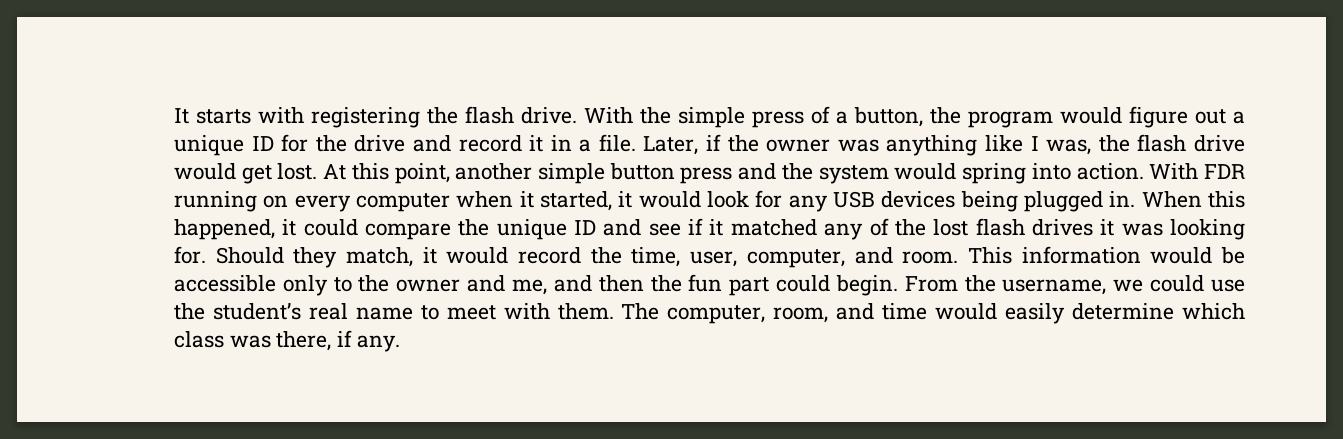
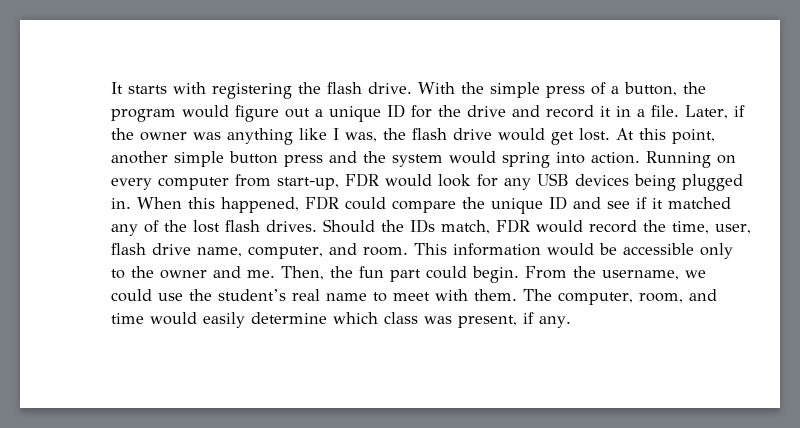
- With FDR running on every computer when it started, it would look for any USB devices being plugged in.
+ Running on every computer from start-up, FDR would look for any USB devices being plugged in.
- When this happened, it could compare the unique ID and see if it matched any of the lost flash drives it was looking for. Should they match, it would record the time, user, computer, and room.
+ When this happened, FDR could compare the unique ID and see if it matched any of the lost flash drives. Should the IDs match, FDR would record the time, user, flash drive name, computer, and room.
- This information would be accessible only to the owner and me, and then the fun part could begin.
+ This information would be accessible only to the owner and me. Then, the fun part could begin.
- The computer, room, and time would easily determine which class was there, if any.
+ The computer, room, and time would easily determine which class was present, if any.

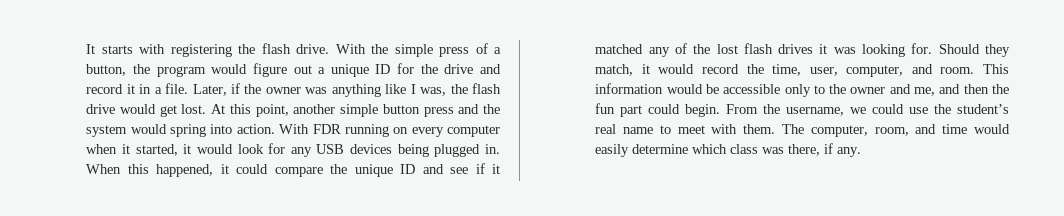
- Running on every computer from start-up, FDR would look for any USB devices being plugged in.
+ With FDR running on every computer when it started, it would look for any USB devices being plugged in.
- When this happened, FDR could compare the unique ID and see if it matched any of the lost flash drives. Should the IDs match, FDR would record the time, user, flash drive name, computer, and room.
+ When this happened, it could compare the unique ID and see if it matched any of the lost flash drives it was looking for. Should they match, it would record the time, user, computer, and room.
- This information would be accessible only to the owner and me. Then, the fun part could begin.
+ This information would be accessible only to the owner and me, and then the fun part could begin.
- The computer, room, and time would easily determine which class was present, if any.
+ The computer, room, and time would easily determine which class was there, if any.

